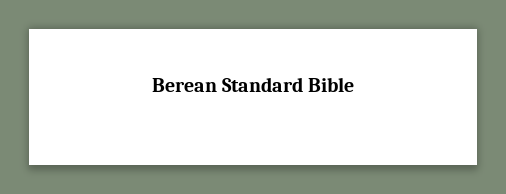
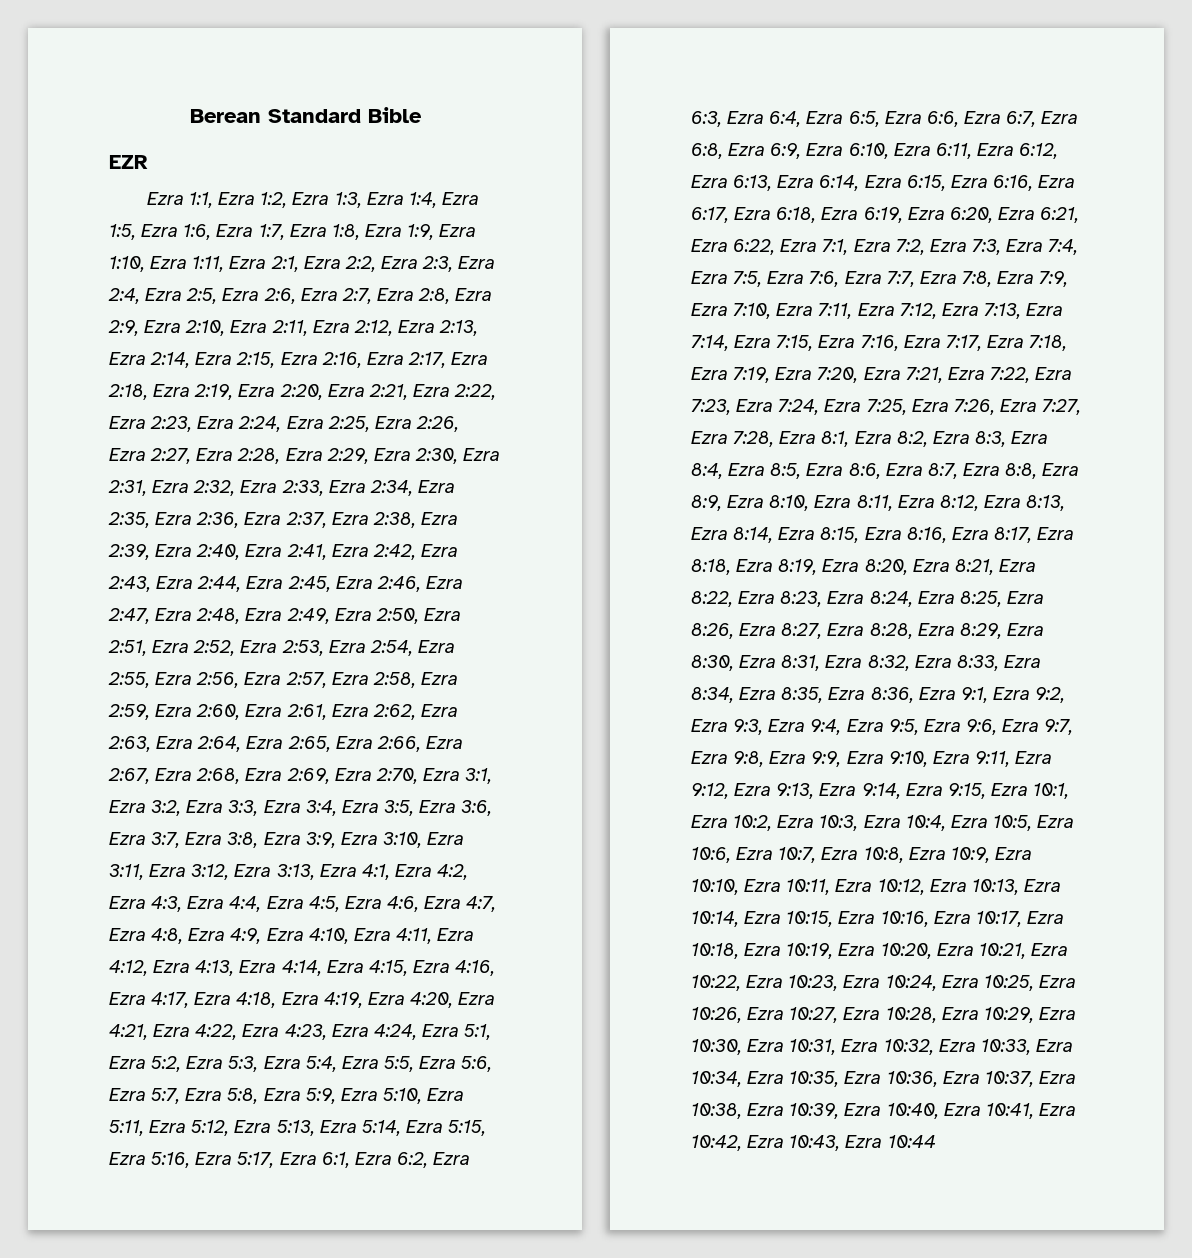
+ EZR
+ Ezra 1:1, Ezra 1:2, Ezra 1:3, Ezra 1:4, Ezra 1:5, Ezra 1:6, Ezra 1:7, Ezra 1:8, Ezra 1:9, Ezra 1:10, Ezra 1:11, Ezra 2:1, Ezra 2:2, Ezra 2:3, Ezra 2:4, Ezra 2:5, Ezra 2:6, Ezra 2:7, Ezra 2:8, Ezra 2:9, Ezra 2:10, Ezra 2:11, Ezra 2:12, Ezra 2:13, Ezra 2:14, Ezra 2:15, Ezra 2:16, Ezra 2:17, Ezra 2:18, Ezra 2:19, Ezra 2:20, Ezra 2:21, Ezra 2:22, Ezra 2:23, Ezra 2:24, Ezra 2:25, Ezra 2:26, Ezra 2:27, Ezra 2:28, Ezra 2:29, Ezra 2:30, Ezra 2:31, Ezra 2:32, Ezra 2:33, Ezra 2:34, Ezra 2:35, Ezra 2:36, Ezra 2:37, Ezra 2:38, Ezra 2:39, Ezra 2:40, Ezra 2:41, Ezra 2:42, Ezra 2:43, Ezra 2:44, Ezra 2:45, Ezra 2:46, Ezra 2:47, Ezra 2:48, Ezra 2:49, Ezra 2:50, Ezra 2:51, Ezra 2:52, Ezra 2:53, Ezra 2:54, Ezra 2:55, Ezra 2:56, Ezra 2:57, Ezra 2:58, Ezra 2:59, Ezra 2:60, Ezra 2:61, Ezra 2:62, Ezra 2:63, Ezra 2:64, Ezra 2:65, Ezra 2:66, Ezra 2:67, Ezra 2:68, Ezra 2:69, Ezra 2:70, Ezra 3:1, Ezra 3:2, Ezra 3:3, Ezra 3:4, Ezra 3:5, Ezra 3:6, Ezra 3:7, Ezra 3:8, Ezra 3:9, Ezra 3:10, Ezra 3:11, Ezra 3:12, Ezra 3:13, Ezra 4:1, Ezra 4:2, Ezra 4:3, Ezra 4:4, Ezra 4:5, Ezra 4:6, Ezra 4:7, Ezra 4:8, Ezra 4:9, Ezra 4:10, Ezra 4:11, Ezra 4:12, Ezra 4:13, Ezra 4:14, Ezra 4:15, Ezra 4:16, Ezra 4:17, Ezra 4:18, Ezra 4:19, Ezra 4:20, Ezra 4:21, Ezra 4:22, Ezra 4:23, Ezra 4:24, Ezra 5:1, Ezra 5:2, Ezra 5:3, Ezra 5:4, Ezra 5:5, Ezra 5:6, Ezra 5:7, Ezra 5:8, Ezra 5:9, Ezra 5:10, Ezra 5:11, Ezra 5:12, Ezra 5:13, Ezra 5:14, Ezra 5:15, Ezra 5:16, Ezra 5:17, Ezra 6:1, Ezra 6:2, Ezra 6:3, Ezra 6:4, Ezra 6:5, Ezra 6:6, Ezra 6:7, Ezra 6:8, Ezra 6:9, Ezra 6:10, Ezra 6:11, Ezra 6:12, Ezra 6:13, Ezra 6:14, Ezra 6:15, Ezra 6:16, Ezra 6:17, Ezra 6:18, Ezra 6:19, Ezra 6:20, Ezra 6:21, Ezra 6:22, Ezra 7:1, Ezra 7:2, Ezra 7:3, Ezra 7:4, Ezra 7:5, Ezra 7:6, Ezra 7:7, Ezra 7:8, Ezra 7:9, Ezra 7:10, Ezra 7:11, Ezra 7:12, Ezra 7:13, Ezra 7:14, Ezra 7:15, Ezra 7:16, Ezra 7:17, Ezra 7:18, Ezra 7:19, Ezra 7:20, Ezra 7:21, Ezra 7:22, Ezra 7:23, Ezra 7:24, Ezra 7:25, Ezra 7:26, Ezra 7:27, Ezra 7:28, Ezra 8:1, Ezra 8:2, Ezra 8:3, Ezra 8:4, Ezra 8:5, Ezra 8:6, Ezra 8:7, Ezra 8:8, Ezra 8:9, Ezra 8:10, Ezra 8:11, Ezra 8:12, Ezra 8:13, Ezra 8:14, Ezra 8:15, Ezra 8:16, Ezra 8:17, Ezra 8:18, Ezra 8:19, Ezra 8:20, Ezra 8:21, Ezra 8:22, Ezra 8:23, Ezra 8:24, Ezra 8:25, Ezra 8:26, Ezra 8:27, Ezra 8:28, Ezra 8:29, Ezra 8:30, Ezra 8:31, Ezra 8:32, Ezra 8:33, Ezra 8:34, Ezra 8:35, Ezra 8:36, Ezra 9:1, Ezra 9:2, Ezra 9:3, Ezra 9:4, Ezra 9:5, Ezra 9:6, Ezra 9:7, Ezra 9:8, Ezra 9:9, Ezra 9:10, Ezra 9:11, Ezra 9:12, Ezra 9:13, Ezra 9:14, Ezra 9:15, Ezra 10:1, Ezra 10:2, Ezra 10:3, Ezra 10:4, Ezra 10:5, Ezra 10:6, Ezra 10:7, Ezra 10:8, Ezra 10:9, Ezra 10:10, Ezra 10:11, Ezra 10:12, Ezra 10:13, Ezra 10:14, Ezra 10:15, Ezra 10:16, Ezra 10:17, Ezra 10:18, Ezra 10:19, Ezra 10:20, Ezra 10:21, Ezra 10:22, Ezra 10:23, Ezra 10:24, Ezra 10:25, Ezra 10:26, Ezra 10:27, Ezra 10:28, Ezra 10:29, Ezra 10:30, Ezra 10:31, Ezra 10:32, Ezra 10:33, Ezra 10:34, Ezra 10:35, Ezra 10:36, Ezra 10:37, Ezra 10:38, Ezra 10:39, Ezra 10:40, Ezra 10:41, Ezra 10:42, Ezra 10:43, Ezra 10:44

